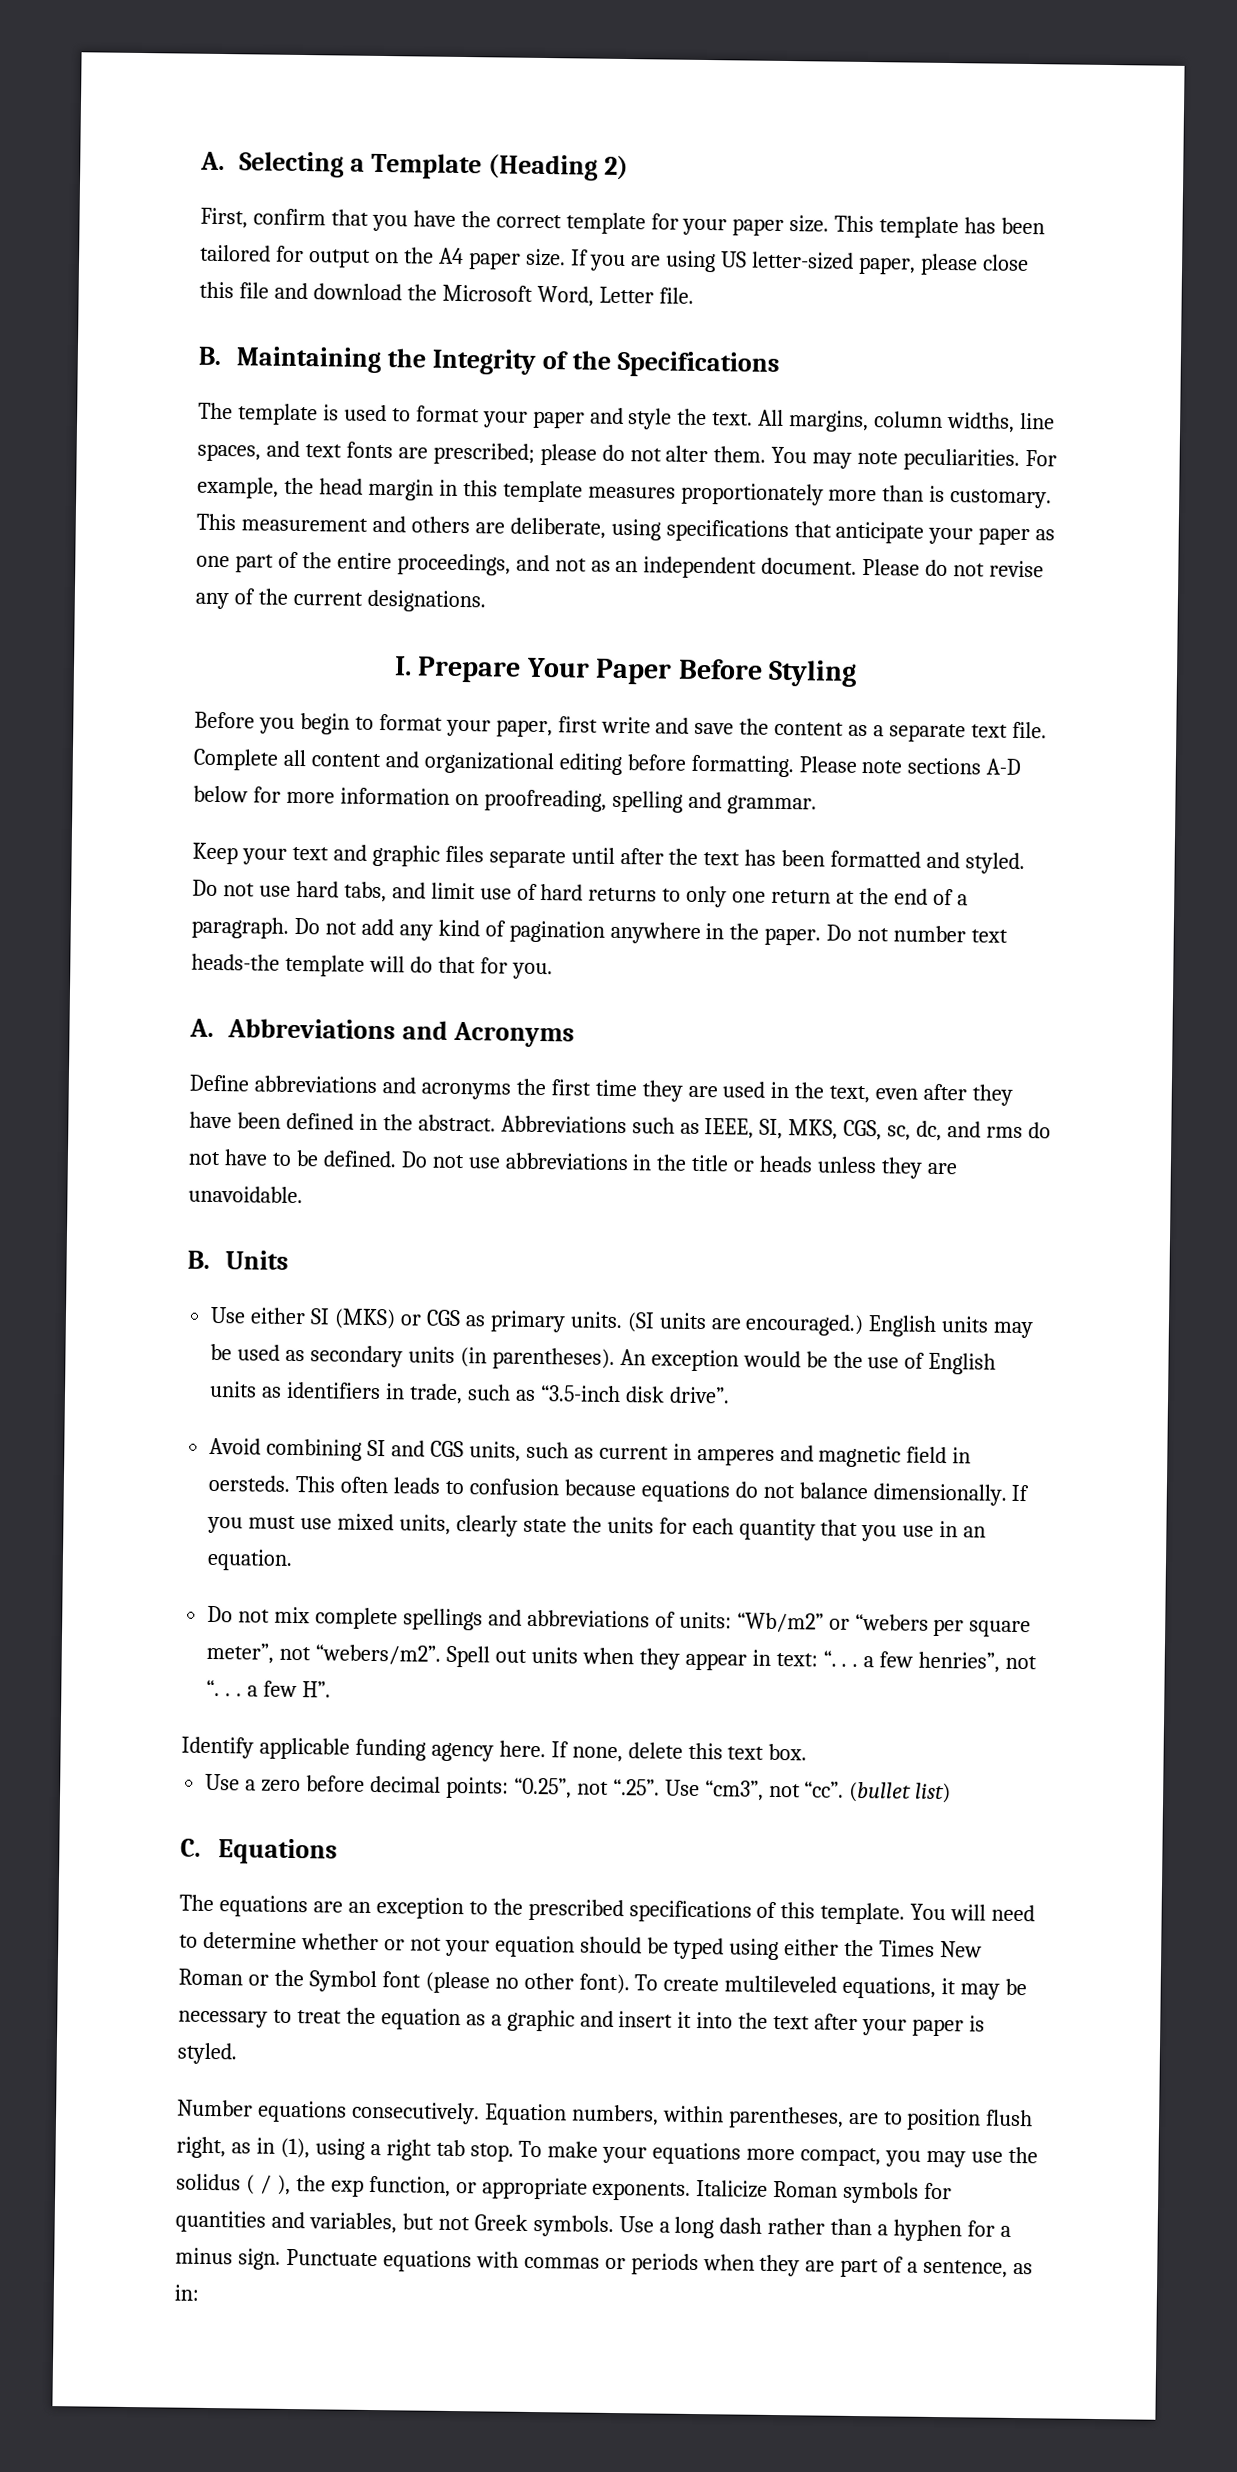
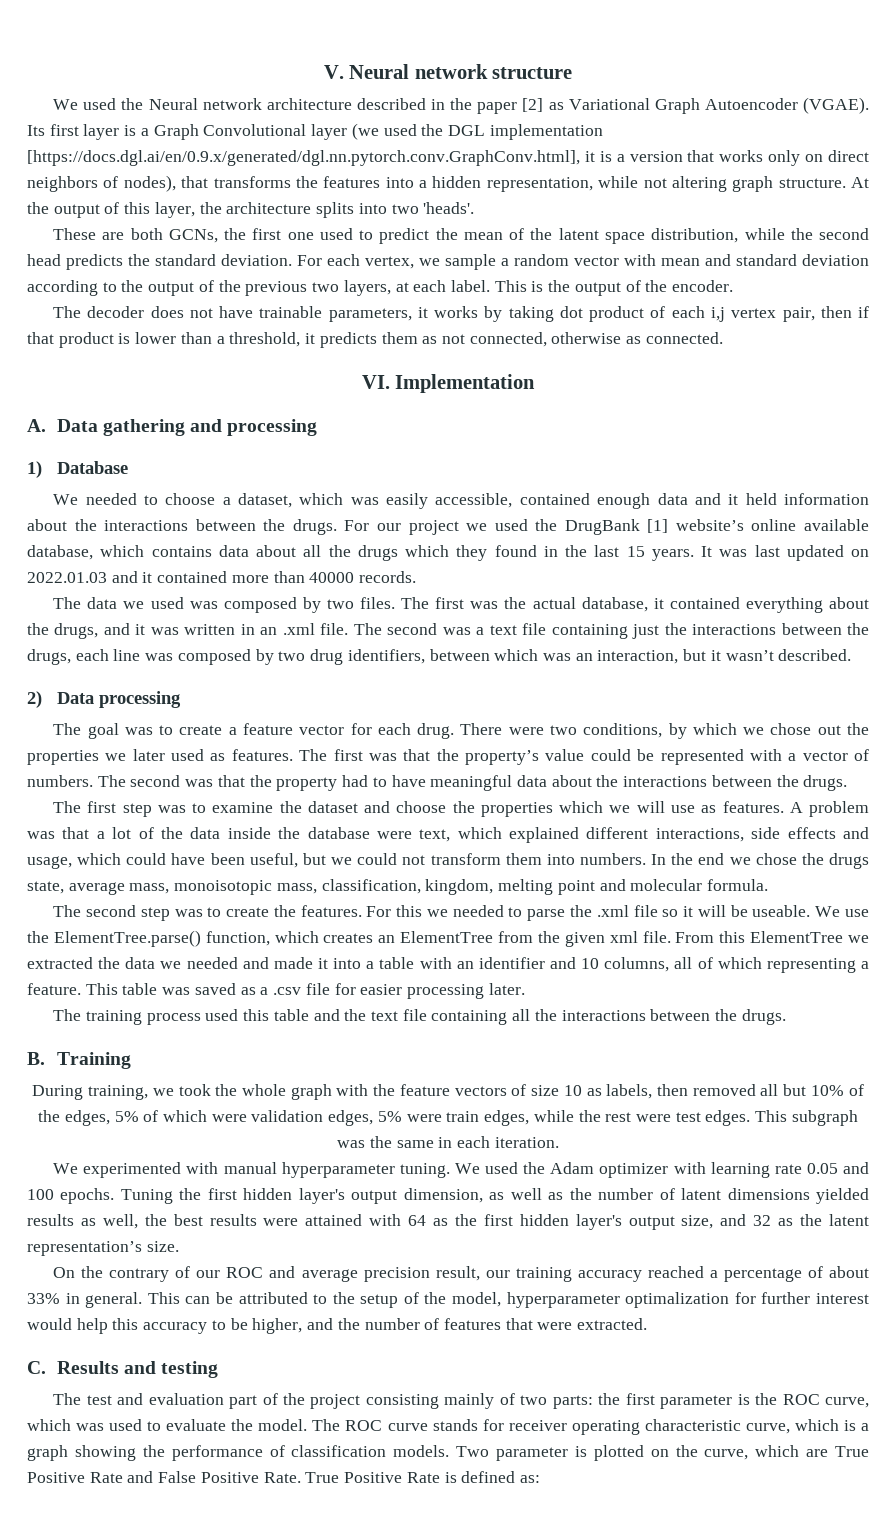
- A. Selecting a Template (Heading 2)
- First, confirm that you have the correct template for your paper size. This template has been tailored for output on the A4 paper size. If you are using US letter-sized paper, please close this file and download the Microsoft Word, Letter file.
- B. Maintaining the Integrity of the Specifications
- The template is used to format your paper and style the text. All margins, column widths, line spaces, and text fonts are prescribed; please do not alter them. You may note peculiarities. For example, the head margin in this template measures proportionately more than is customary. This measurement and others are deliberate, using specifications that anticipate your paper as one part of the entire proceedings, and not as an independent document. Please do not revise any of the current designations.
- I. Prepare Your Paper Before Styling
- Before you begin to format your paper, first write and save the content as a separate text file. Complete all content and organizational editing before formatting. Please note sections A-D below for more information on proofreading, spelling and grammar.
- Keep your text and graphic files separate until after the text has been formatted and styled. Do not use hard tabs, and limit use of hard returns to only one return at the end of a paragraph. Do not add any kind of pagination anywhere in the paper. Do not number text heads-the template will do that for you.
- A. Abbreviations and Acronyms
- Define abbreviations and acronyms the first time they are used in the text, even after they have been defined in the abstract. Abbreviations such as IEEE, SI, MKS, CGS, sc, dc, and rms do not have to be defined. Do not use abbreviations in the title or heads unless they are unavoidable.
- B. Units
- Use either SI (MKS) or CGS as primary units. (SI units are encouraged.) English units may be used as secondary units (in parentheses). An exception would be the use of English units as identifiers in trade, such as “3.5-inch disk drive”.
- Avoid combining SI and CGS units, such as current in amperes and magnetic field in oersteds. This often leads to confusion because equations do not balance dimensionally. If you must use mixed units, clearly state the units for each quantity that you use in an equation.
- Do not mix complete spellings and abbreviations of units: “Wb/m2” or “webers per square meter”, not “webers/m2”. Spell out units when they appear in text: “. . . a few henries”, not “. . . a few H”.
- Identify applicable funding agency here. If none, delete this text box.
- Use a zero before decimal points: “0.25”, not “.25”. Use “cm3”, not “cc”. (bullet list)
- C. Equations
- The equations are an exception to the prescribed specifications of this template. You will need to determine whether or not your equation should be typed using either the Times New Roman or the Symbol font (please no other font). To create multileveled equations, it may be necessary to treat the equation as a graphic and insert it into the text after your paper is styled.
- Number equations consecutively. Equation numbers, within parentheses, are to position flush right, as in (1), using a right tab stop. To make your equations more compact, you may use the solidus ( / ), the exp function, or appropriate exponents. Italicize Roman symbols for quantities and variables, but not Greek symbols. Use a long dash rather than a hyphen for a minus sign. Punctuate equations with commas or periods when they are part of a sentence, as in:
+ V. Neural network structure
+ We used the Neural network architecture described in the paper [2] as Variational Graph Autoencoder (VGAE). Its first layer is a Graph Convolutional layer (we used the DGL implementation [https://docs.dgl.ai/en/0.9.x/generated/dgl.nn.pytorch.conv.GraphConv.html], it is a version that works only on direct neighbors of nodes), that transforms the features into a hidden representation, while not altering graph structure. At the output of this layer, the architecture splits into two 'heads'.
+ These are both GCNs, the first one used to predict the mean of the latent space distribution, while the second head predicts the standard deviation. For each vertex, we sample a random vector with mean and standard deviation according to the output of the previous two layers, at each label. This is the output of the encoder.
+ The decoder does not have trainable parameters, it works by taking dot product of each i,j vertex pair, then if that product is lower than a threshold, it predicts them as not connected, otherwise as connected.
+ VI. Implementation
+ A. Data gathering and processing
+ 1) Database
+ We needed to choose a dataset, which was easily accessible, contained enough data and it held information about the interactions between the drugs. For our project we used the DrugBank [1] website’s online available database, which contains data about all the drugs which they found in the last 15 years. It was last updated on 2022.01.03 and it contained more than 40000 records.
+ The data we used was composed by two files. The first was the actual database, it contained everything about the drugs, and it was written in an .xml file. The second was a text file containing just the interactions between the drugs, each line was composed by two drug identifiers, between which was an interaction, but it wasn’t described.
+ 2) Data processing
+ The goal was to create a feature vector for each drug. There were two conditions, by which we chose out the properties we later used as features. The first was that the property’s value could be represented with a vector of numbers. The second was that the property had to have meaningful data about the interactions between the drugs.
+ The first step was to examine the dataset and choose the properties which we will use as features. A problem was that a lot of the data inside the database were text, which explained different interactions, side effects and usage, which could have been useful, but we could not transform them into numbers. In the end we chose the drugs state, average mass, monoisotopic mass, classification, kingdom, melting point and molecular formula.
+ The second step was to create the features. For this we needed to parse the .xml file so it will be useable. We use the ElementTree.parse() function, which creates an ElementTree from the given xml file. From this ElementTree we extracted the data we needed and made it into a table with an identifier and 10 columns, all of which representing a feature. This table was saved as a .csv file for easier processing later.
+ The training process used this table and the text file containing all the interactions between the drugs.
+ B. Training
+ During training, we took the whole graph with the feature vectors of size 10 as labels, then removed all but 10% of the edges, 5% of which were validation edges, 5% were train edges, while the rest were test edges. This subgraph was the same in each iteration.
+ We experimented with manual hyperparameter tuning. We used the Adam optimizer with learning rate 0.05 and 100 epochs. Tuning the first hidden layer's output dimension, as well as the number of latent dimensions yielded results as well, the best results were attained with 64 as the first hidden layer's output size, and 32 as the latent representation’s size.
+ On the contrary of our ROC and average precision result, our training accuracy reached a percentage of about 33% in general. This can be attributed to the setup of the model, hyperparameter optimalization for further interest would help this accuracy to be higher, and the number of features that were extracted.
+ C. Results and testing
+ The test and evaluation part of the project consisting mainly of two parts: the first parameter is the ROC curve, which was used to evaluate the model. The ROC curve stands for receiver operating characteristic curve, which is a graph showing the performance of classification models. Two parameter is plotted on the curve, which are True Positive Rate and False Positive Rate. True Positive Rate is defined as:

